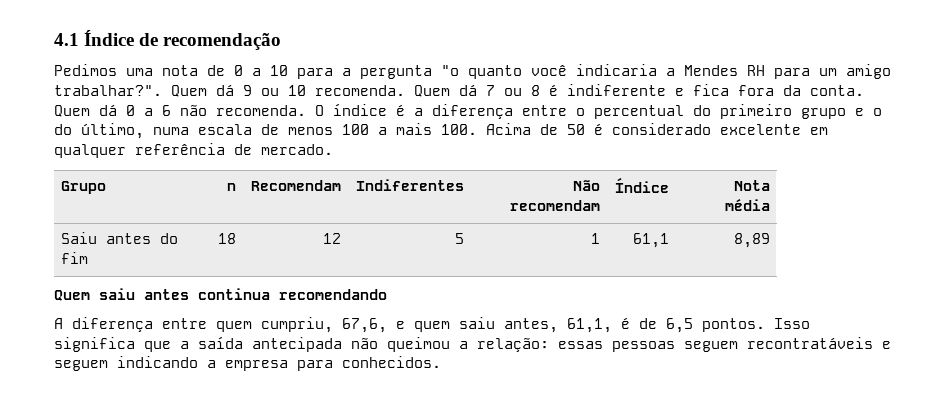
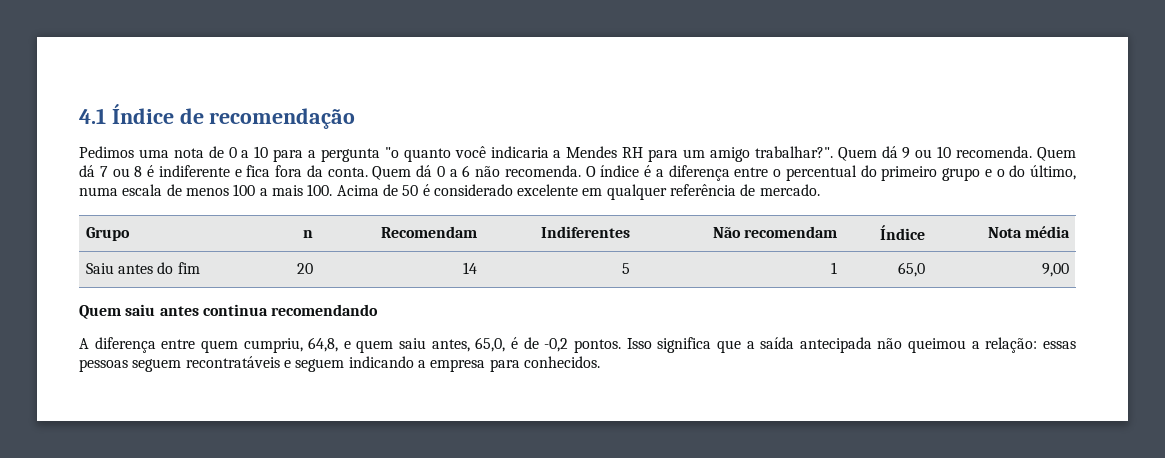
- Saiu antes do fim | 18 | 12 | 5 | 1 | 61,1 | 8,89
+ Saiu antes do fim | 20 | 14 | 5 | 1 | 65,0 | 9,00
- A diferença entre quem cumpriu, 67,6, e quem saiu antes, 61,1, é de 6,5 pontos.
+ A diferença entre quem cumpriu, 64,8, e quem saiu antes, 65,0, é de -0,2 pontos.

